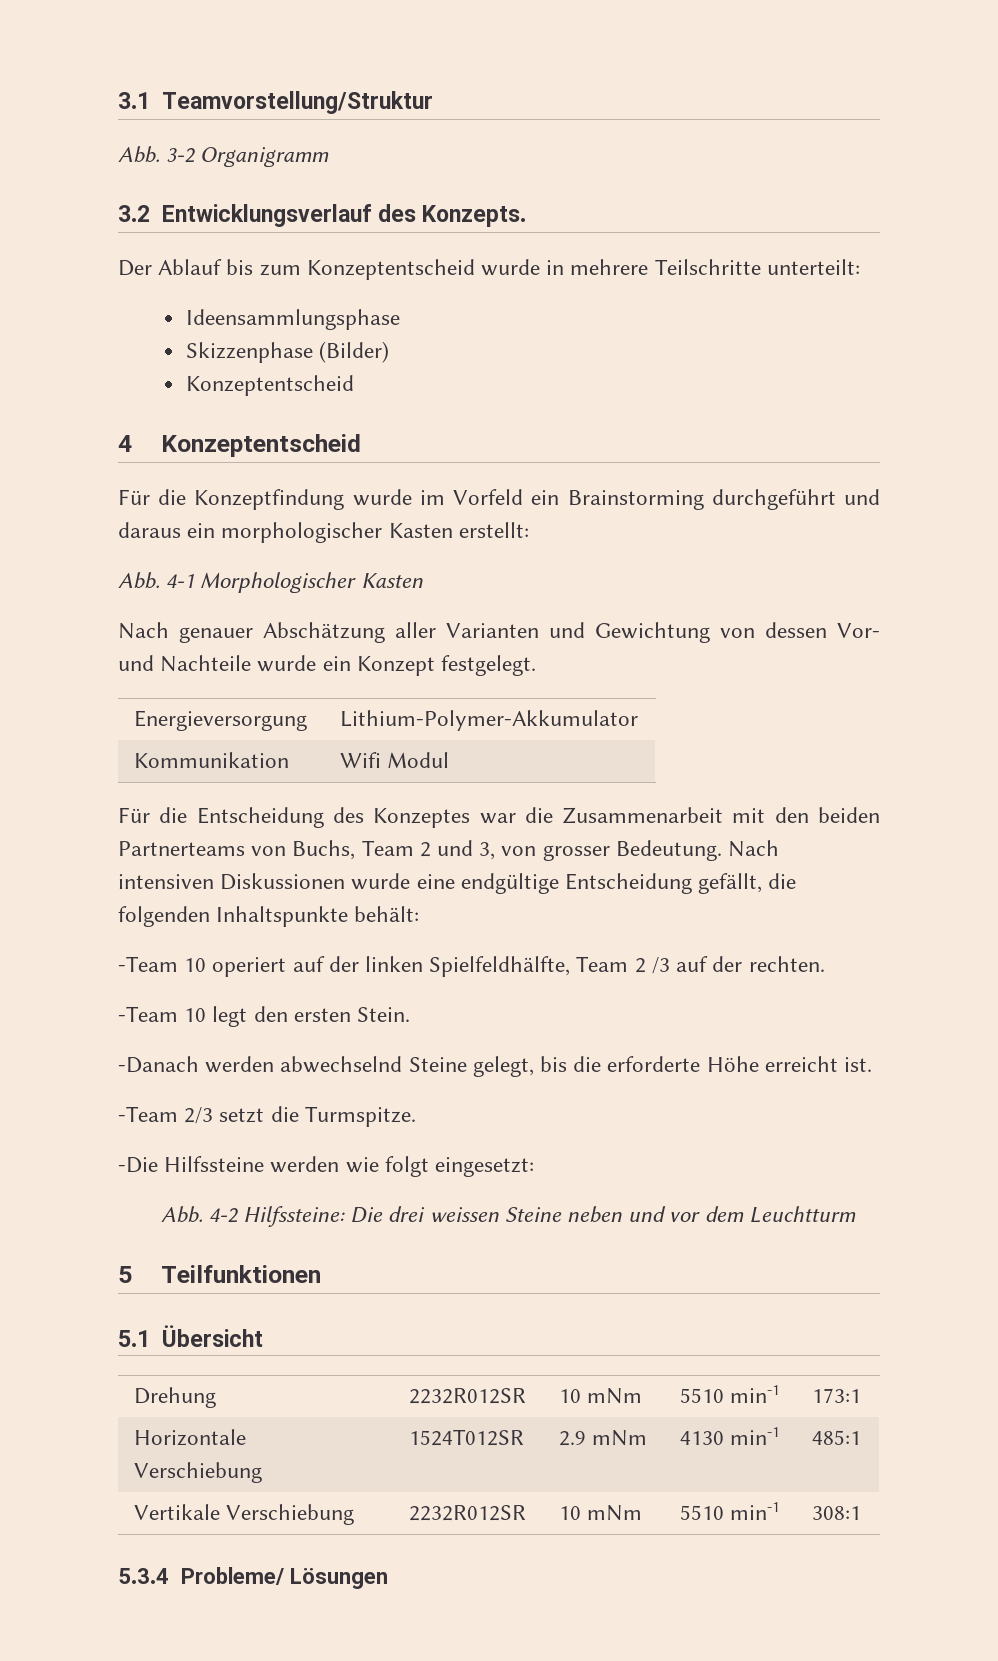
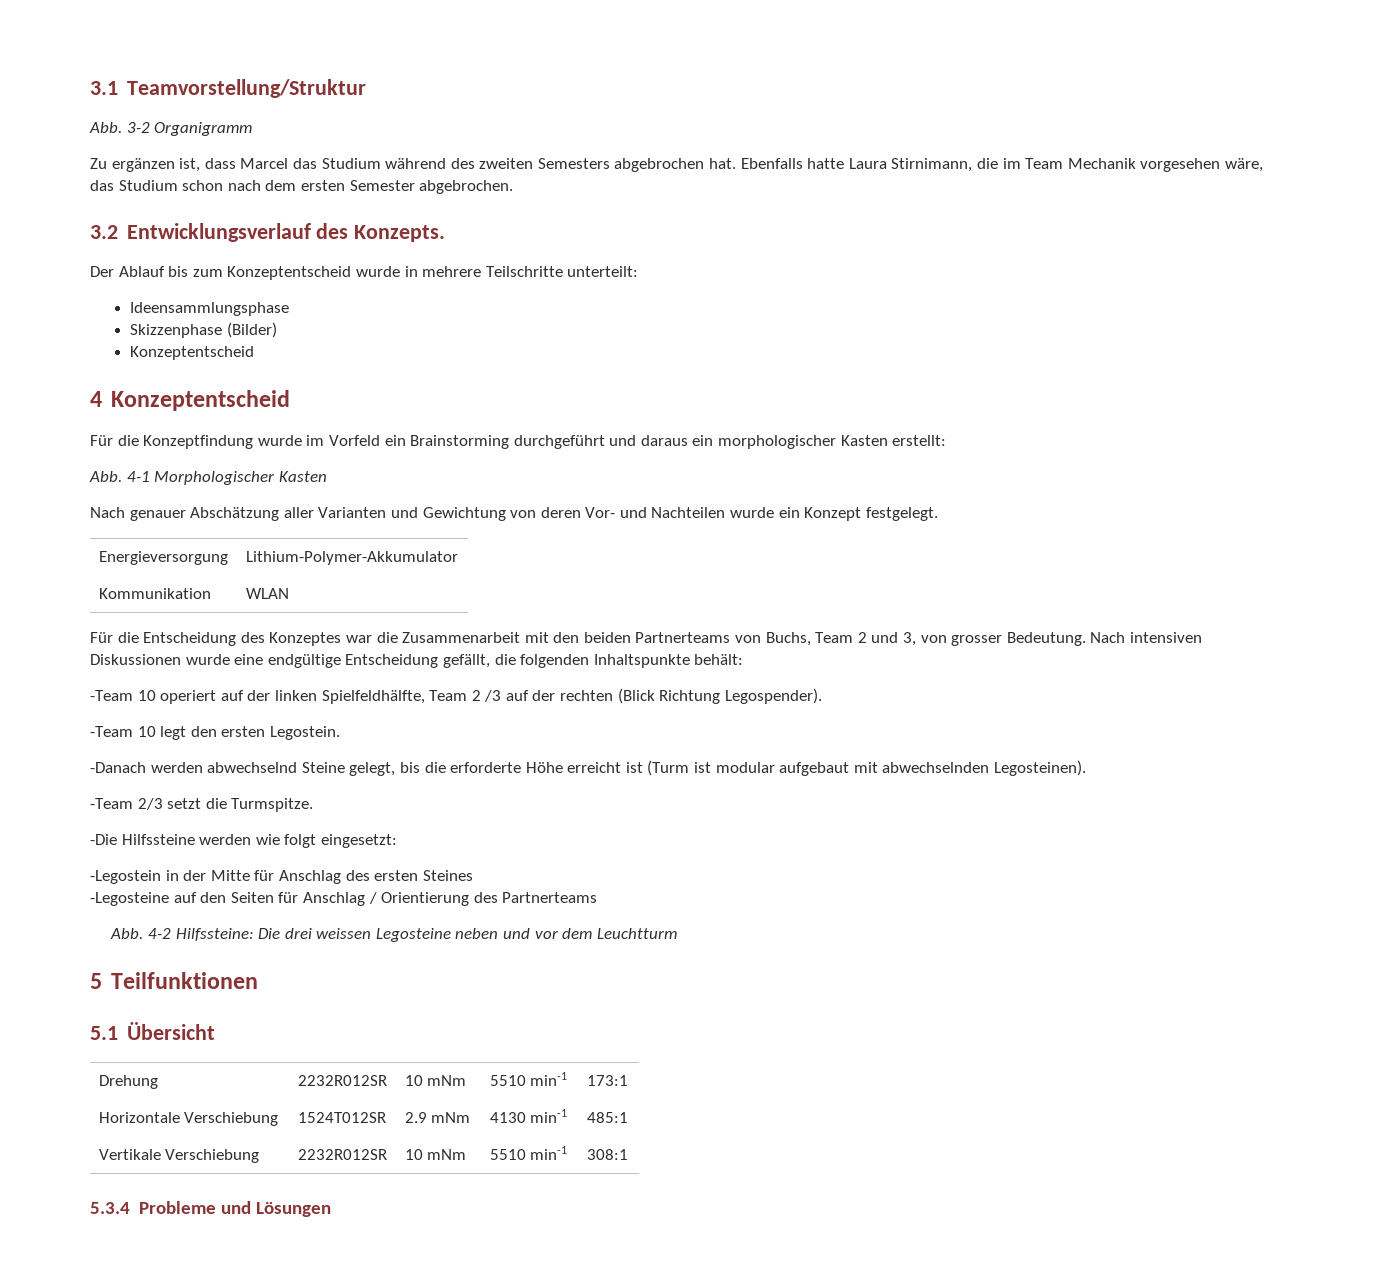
+ Zu ergänzen ist, dass Marcel das Studium während des zweiten Semesters abgebrochen hat. Ebenfalls hatte Laura Stirnimann, die im Team Mechanik vorgesehen wäre, das Studium schon nach dem ersten Semester abgebrochen.
- Nach genauer Abschätzung aller Varianten und Gewichtung von dessen Vor- und Nachteile wurde ein Konzept festgelegt.
+ Nach genauer Abschätzung aller Varianten und Gewichtung von deren Vor- und Nachteilen wurde ein Konzept festgelegt.
- Kommunikation | Wifi Modul
+ Kommunikation | WLAN
- -Team 10 operiert auf der linken Spielfeldhälfte, Team 2 /3 auf der rechten.
+ -Team 10 operiert auf der linken Spielfeldhälfte, Team 2 /3 auf der rechten (Blick Richtung Legospender).
- -Team 10 legt den ersten Stein.
+ -Team 10 legt den ersten Legostein.
- -Danach werden abwechselnd Steine gelegt, bis die erforderte Höhe erreicht ist.
+ -Danach werden abwechselnd Steine gelegt, bis die erforderte Höhe erreicht ist (Turm ist modular aufgebaut mit abwechselnden Legosteinen).
+ -Legostein in der Mitte für Anschlag des ersten Steines
+ -Legosteine auf den Seiten für Anschlag / Orientierung des Partnerteams
- Abb. 4-2 Hilfssteine: Die drei weissen Steine neben und vor dem Leuchtturm
+ Abb. 4-2 Hilfssteine: Die drei weissen Legosteine neben und vor dem Leuchtturm
- 5.3.4 Probleme/ Lösungen
+ 5.3.4 Probleme und Lösungen

